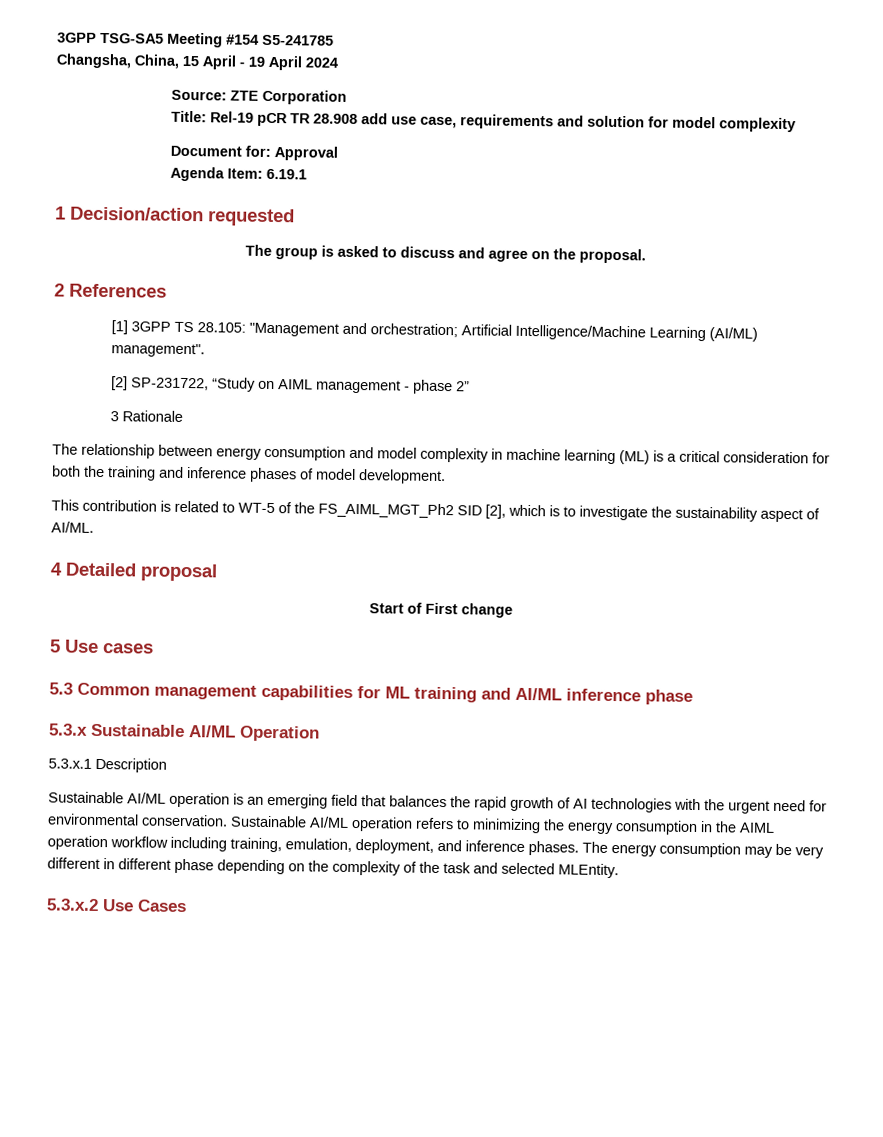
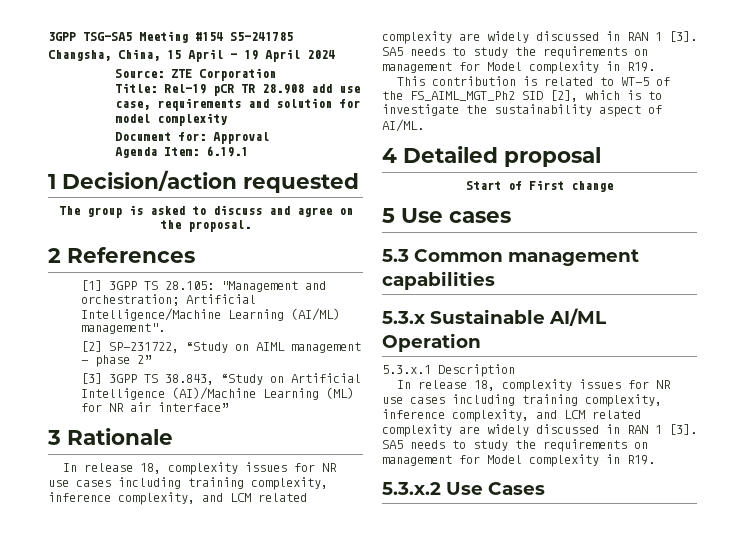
+ [3] 3GPP TS 38.843, “Study on Artificial Intelligence (AI)/Machine Learning (ML) for NR air interface”
  3 Rationale
- The relationship between energy consumption and model complexity in machine learning (ML) is a critical consideration for both the training and inference phases of model development.
+ In release 18, complexity issues for NR use cases including training complexity, inference complexity, and LCM related complexity are widely discussed in RAN 1 [3]. SA5 needs to study the requirements on management for Model complexity in R19.
- 5.3 Common management capabilities for ML training and AI/ML inference phase
+ 5.3 Common management capabilities
  5.3.x.1 Description
- Sustainable AI/ML operation is an emerging field that balances the rapid growth of AI technologies with the urgent need for environmental conservation. Sustainable AI/ML operation refers to minimizing the energy consumption in the AIML operation workflow including training, emulation, deployment, and inference phases. The energy consumption may be very different in different phase depending on the complexity of the task and selected MLEntity.
+ In release 18, complexity issues for NR use cases including training complexity, inference complexity, and LCM related complexity are widely discussed in RAN 1 [3]. SA5 needs to study the requirements on management for Model complexity in R19.

